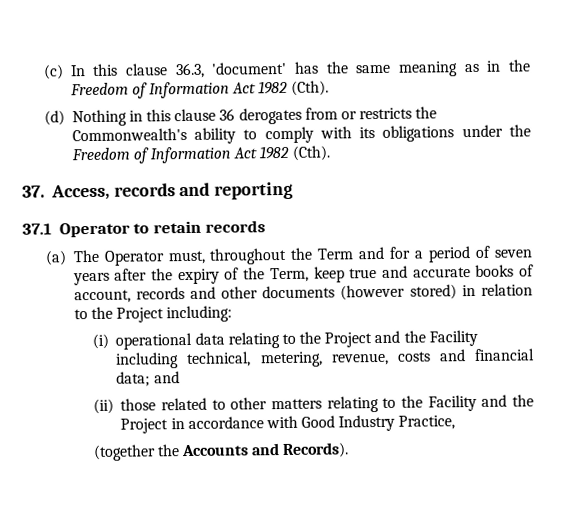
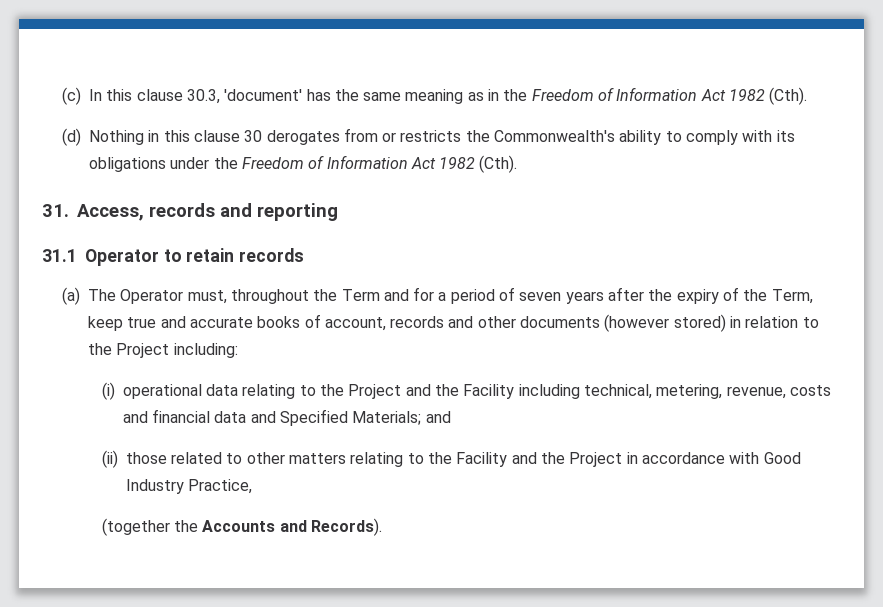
- (c) In this clause 36.3, 'document' has the same meaning as in the Freedom of Information Act 1982 (Cth).
+ (c) In this clause 30.3, 'document' has the same meaning as in the Freedom of Information Act 1982 (Cth).
- (d) Nothing in this clause 36 derogates from or restricts the Commonwealth's ability to comply with its obligations under the Freedom of Information Act 1982 (Cth).
+ (d) Nothing in this clause 30 derogates from or restricts the Commonwealth's ability to comply with its obligations under the Freedom of Information Act 1982 (Cth).
- 37. Access, records and reporting
+ 31. Access, records and reporting
- 37.1 Operator to retain records
+ 31.1 Operator to retain records
- (i) operational data relating to the Project and the Facility including technical, metering, revenue, costs and financial data; and
+ (i) operational data relating to the Project and the Facility including technical, metering, revenue, costs and financial data and Specified Materials; and

